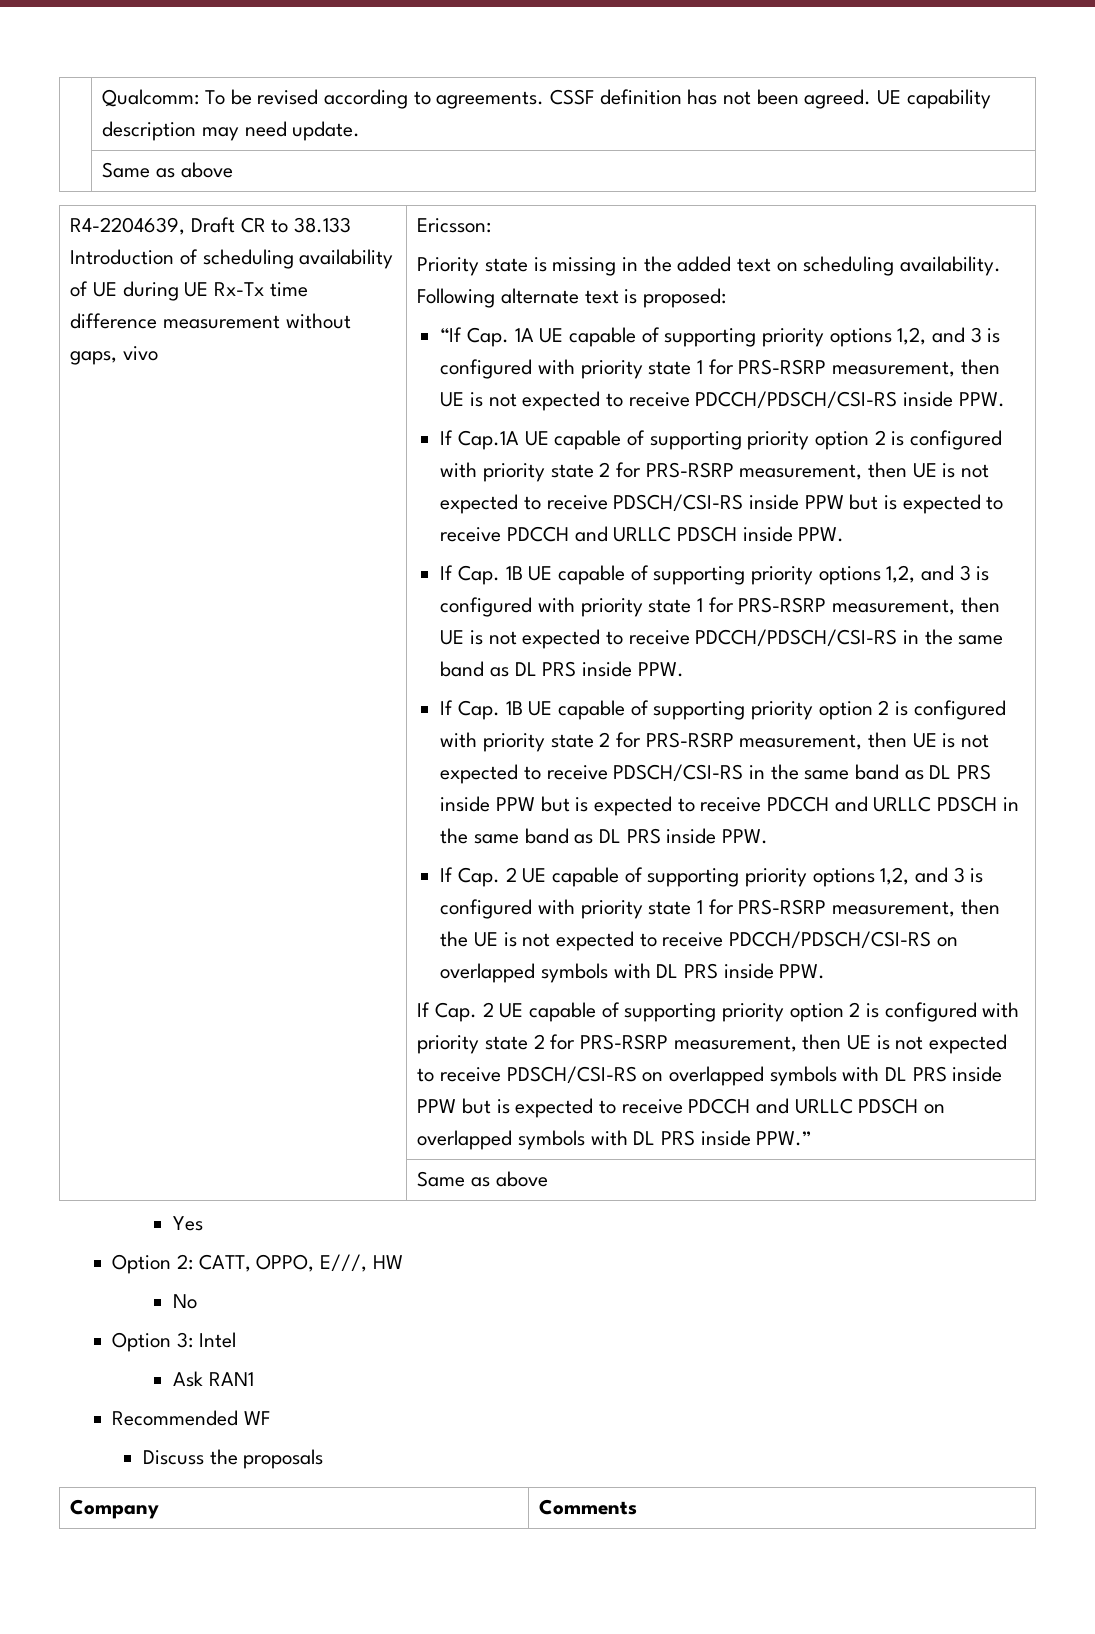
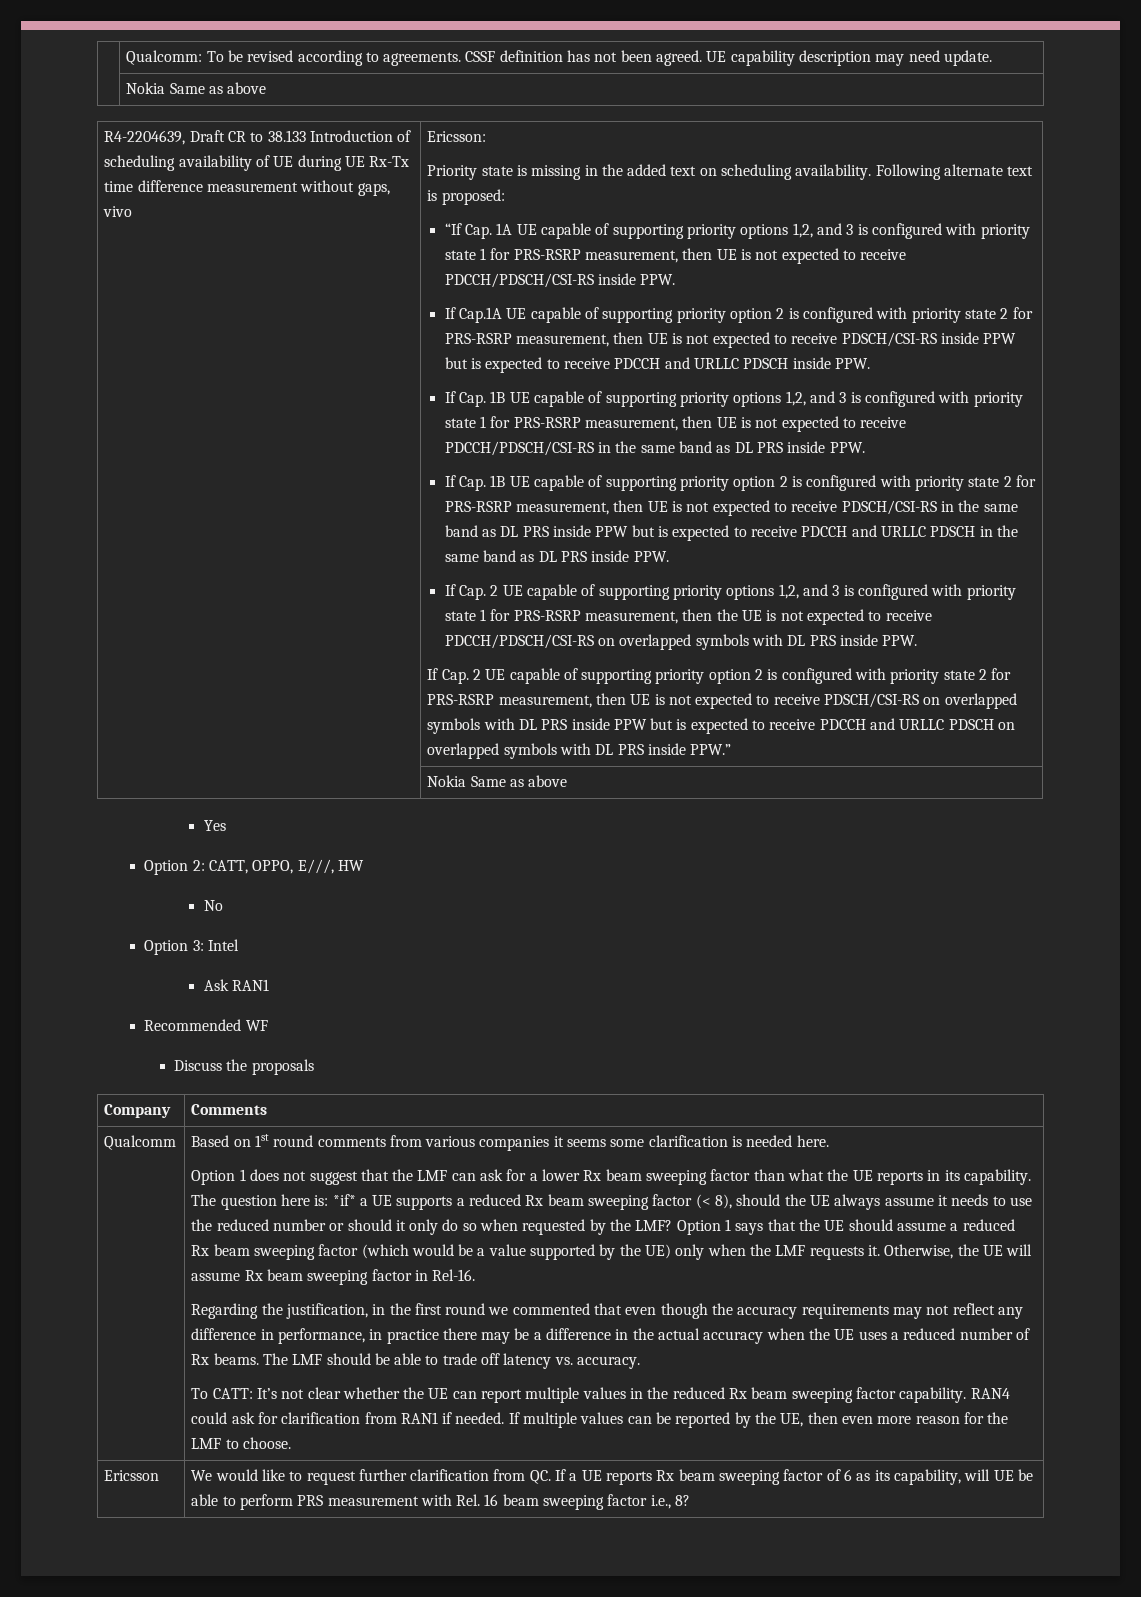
  | Qualcomm: To be revised according to agreements. CSSF definition has not been agreed. UE capability description may need update.
- | Same as above
+ | Nokia Same as above
  If Cap. 2 UE capable of supporting priority option 2 is configured with priority state 2 for PRS-RSRP measurement, then UE is not expected to receive PDSCH/CSI-RS on overlapped symbols with DL PRS inside PPW but is expected to receive PDCCH and URLLC PDSCH on overlapped symbols with DL PRS inside PPW.”
- | Same as above
+ | Nokia Same as above
+ Qualcomm | Based on 1st round comments from various companies it seems some clarification is needed here.
+ Option 1 does not suggest that the LMF can ask for a lower Rx beam sweeping factor than what the UE reports in its capability. The question here is: *if* a UE supports a reduced Rx beam sweeping factor (< 8), should the UE always assume it needs to use the reduced number or should it only do so when requested by the LMF? Option 1 says that the UE should assume a reduced Rx beam sweeping factor (which would be a value supported by the UE) only when the LMF requests it. Otherwise, the UE will assume Rx beam sweeping factor in Rel-16.
+ Regarding the justification, in the first round we commented that even though the accuracy requirements may not reflect any difference in performance, in practice there may be a difference in the actual accuracy when the UE uses a reduced number of Rx beams. The LMF should be able to trade off latency vs. accuracy.
+ To CATT: It’s not clear whether the UE can report multiple values in the reduced Rx beam sweeping factor capability. RAN4 could ask for clarification from RAN1 if needed. If multiple values can be reported by the UE, then even more reason for the LMF to choose.
+ Ericsson | We would like to request further clarification from QC. If a UE reports Rx beam sweeping factor of 6 as its capability, will UE be able to perform PRS measurement with Rel. 16 beam sweeping factor i.e., 8?

